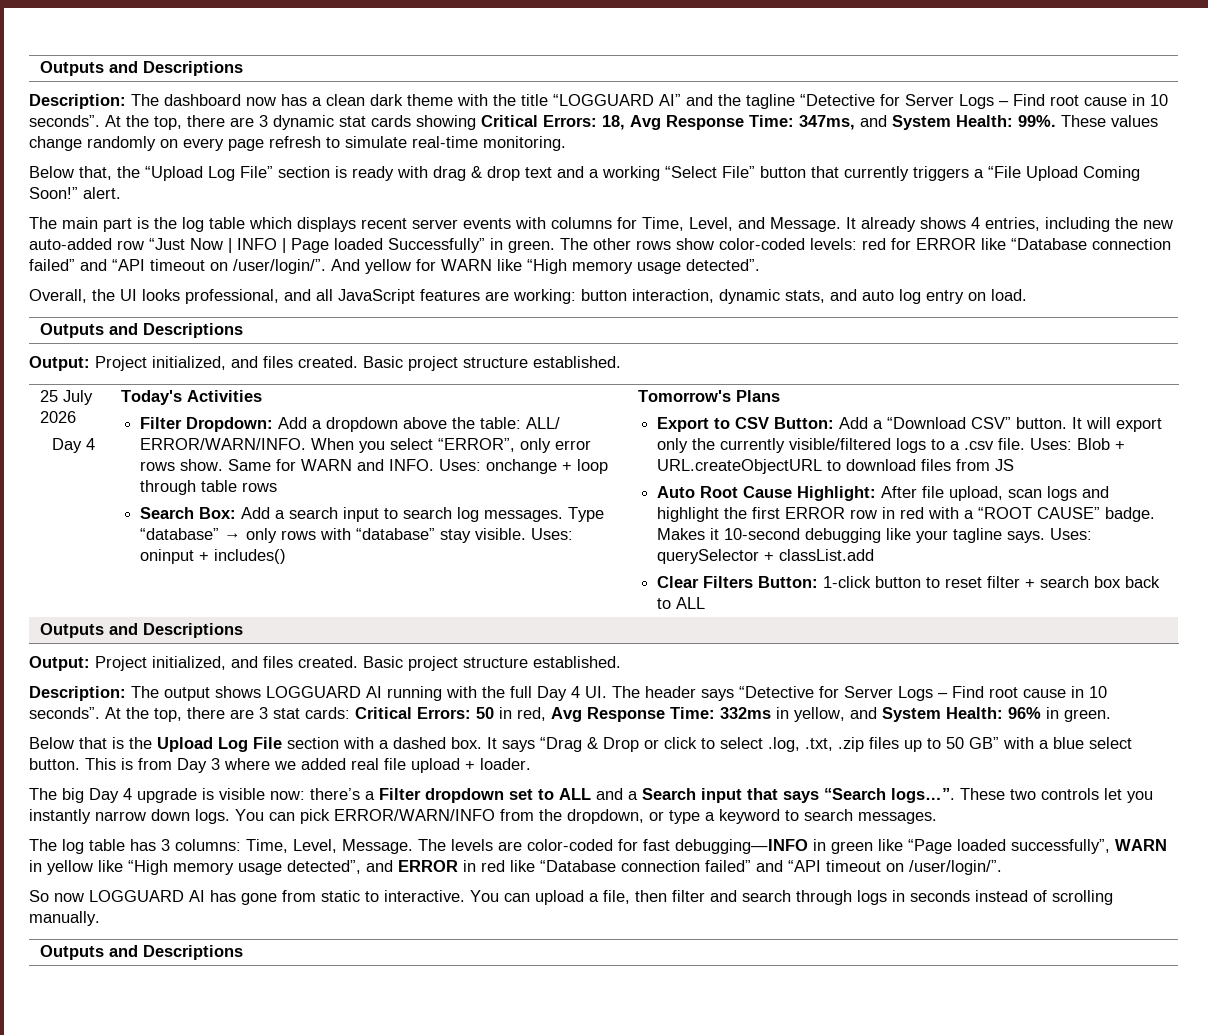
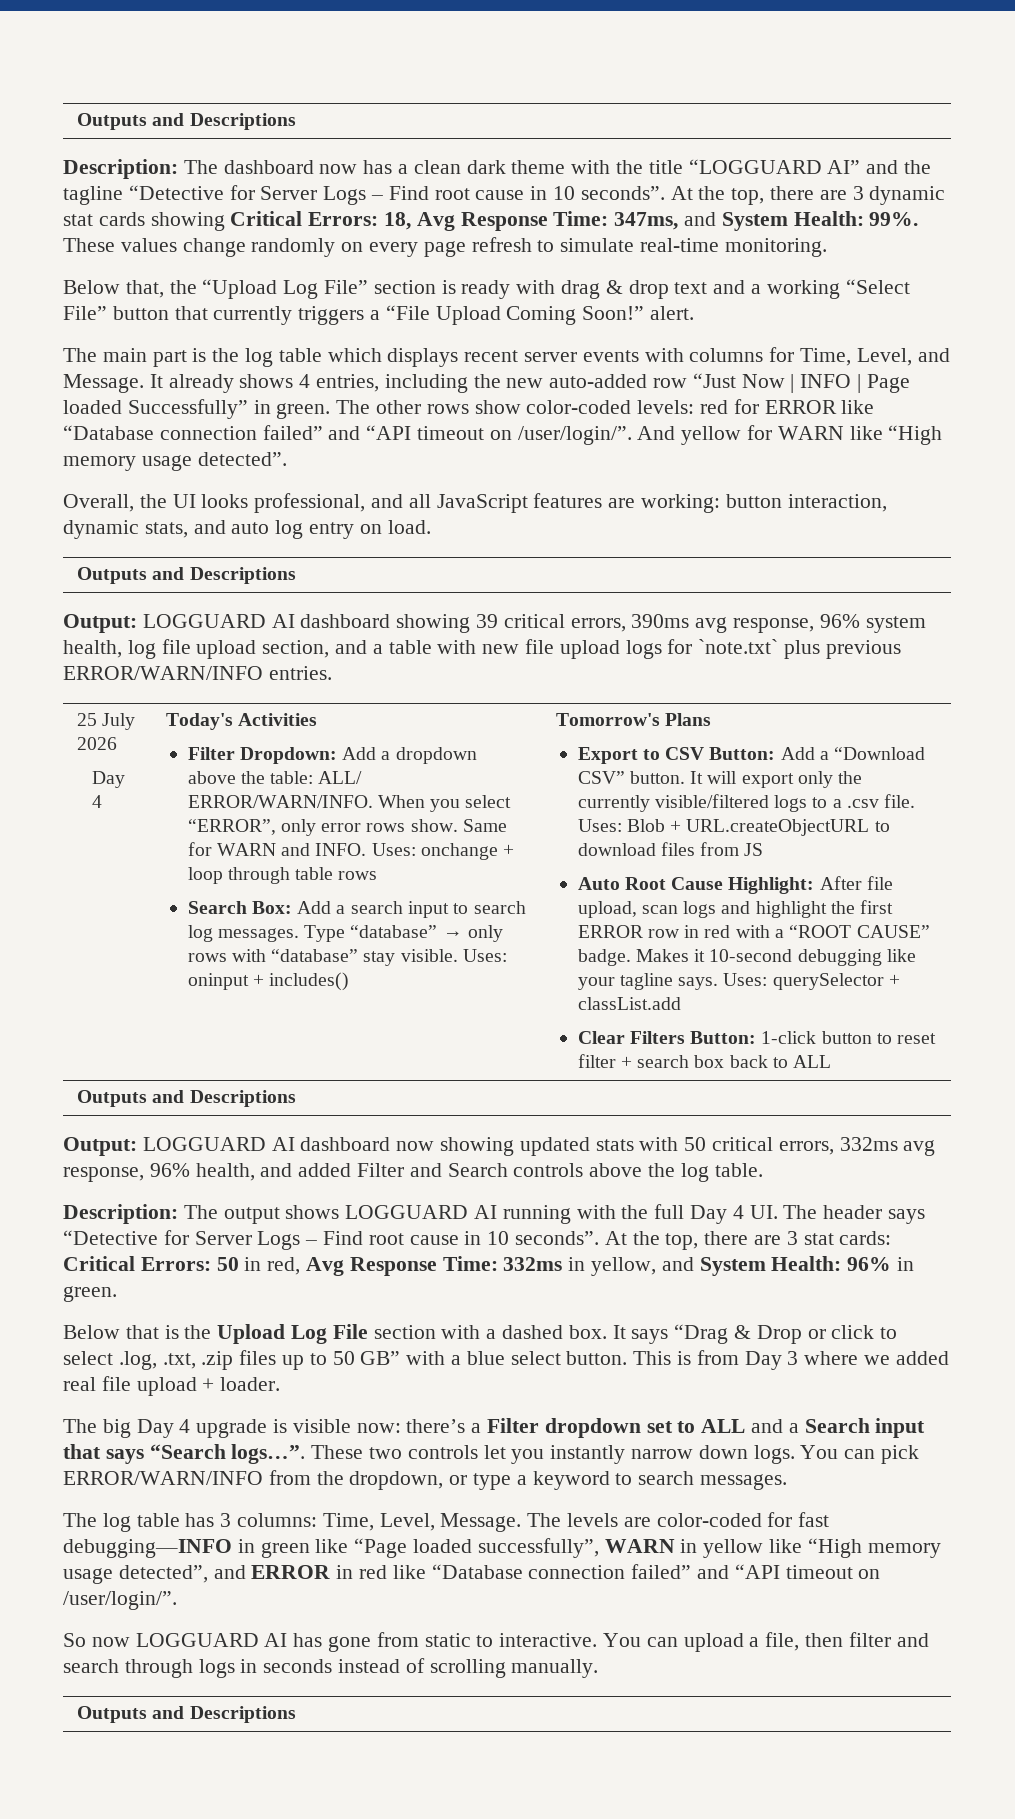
  Overall, the UI looks professional, and all JavaScript features are working: button interaction, dynamic stats, and auto log entry on load.
  Outputs and Descriptions
- Output: Project initialized, and files created. Basic project structure established.
+ Output: LOGGUARD AI dashboard showing 39 critical errors, 390ms avg response, 96% system health, log file upload section, and a table with new file upload logs for `note.txt` plus previous ERROR/WARN/INFO entries.
  Clear Filters Button: 1-click button to reset filter + search box back to ALL
  Outputs and Descriptions
- Output: Project initialized, and files created. Basic project structure established.
+ Output: LOGGUARD AI dashboard now showing updated stats with 50 critical errors, 332ms avg response, 96% health, and added Filter and Search controls above the log table.

